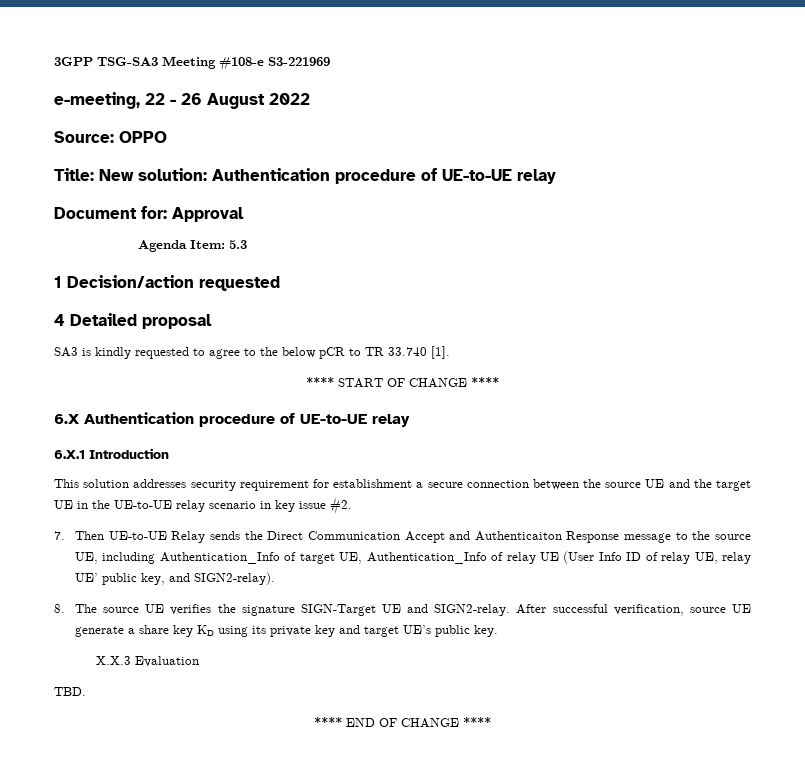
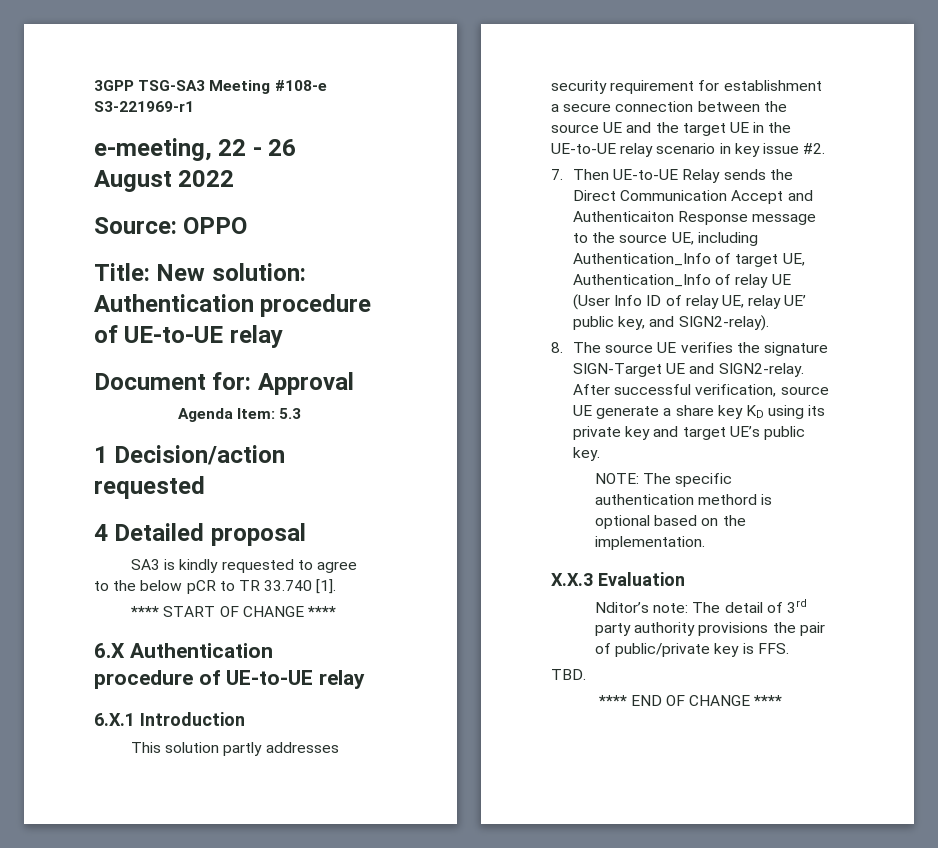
- 3GPP TSG-SA3 Meeting #108-e S3-221969
+ 3GPP TSG-SA3 Meeting #108-e S3-221969-r1
- This solution addresses security requirement for establishment a secure connection between the source UE and the target UE in the UE-to-UE relay scenario in key issue #2.
+ This solution partly addresses security requirement for establishment a secure connection between the source UE and the target UE in the UE-to-UE relay scenario in key issue #2.
+ NOTE: The specific authentication methord is optional based on the implementation.
  X.X.3 Evaluation
+ Nditor’s note: The detail of 3rd party authority provisions the pair of public/private key is FFS.

